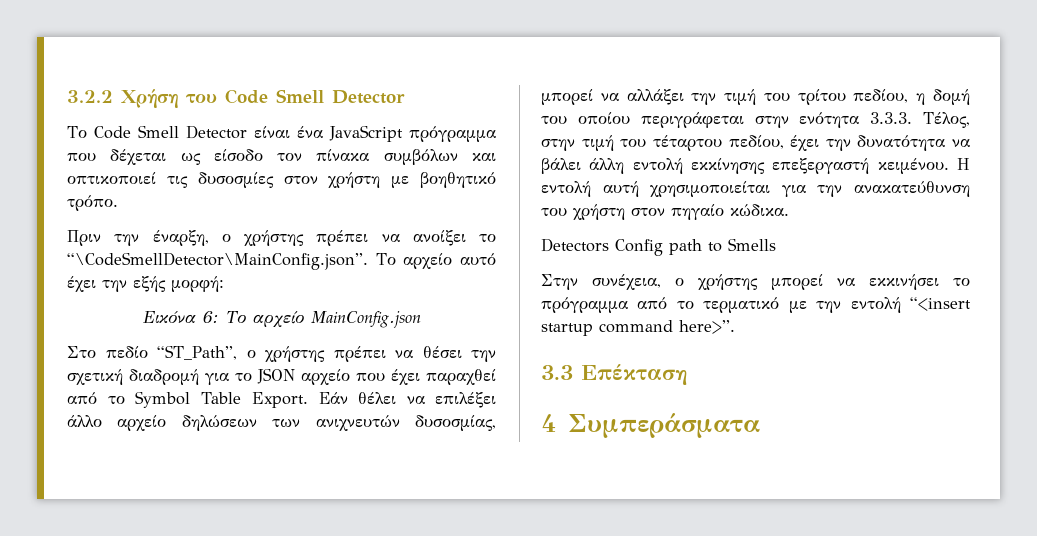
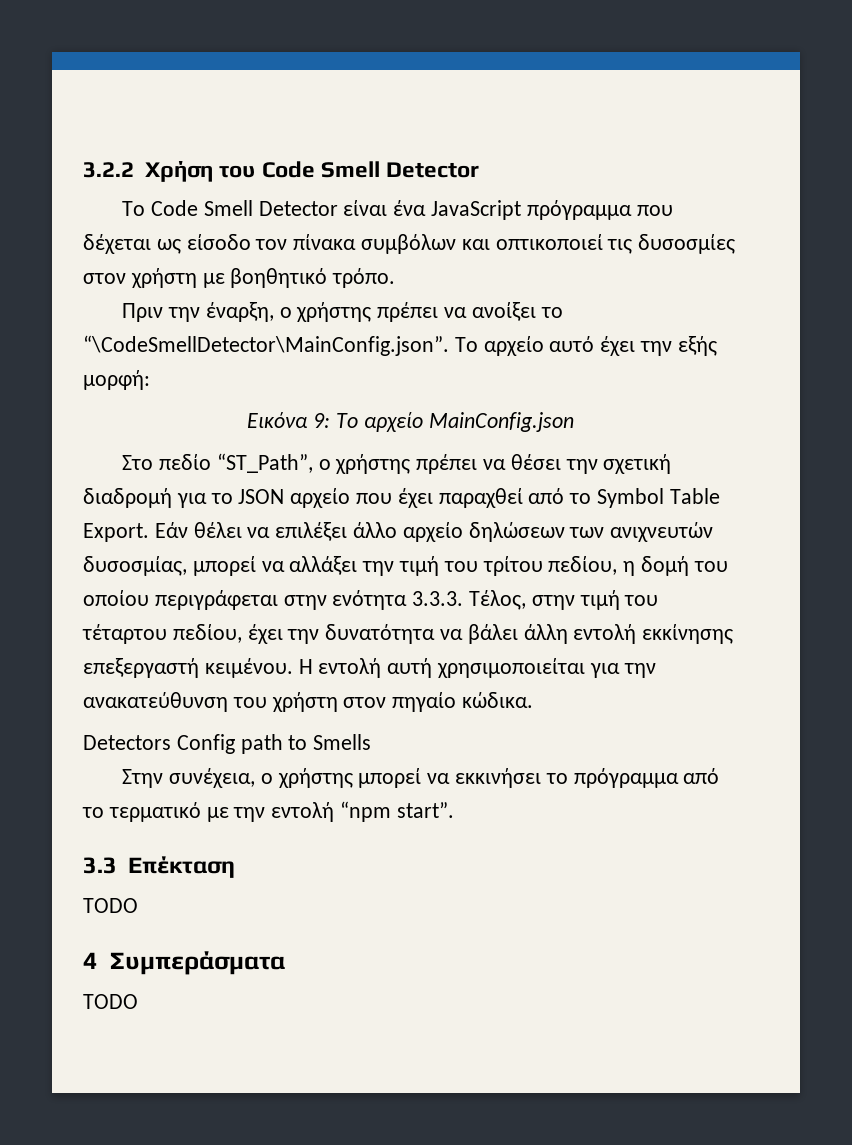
- Εικόνα 6: Το αρχείο MainConfig.json
+ Εικόνα 9: Το αρχείο MainConfig.json
- Στην συνέχεια, ο χρήστης μπορεί να εκκινήσει το πρόγραμμα από το τερματικό με την εντολή “<insert startup command here>”.
+ Στην συνέχεια, ο χρήστης μπορεί να εκκινήσει το πρόγραμμα από το τερματικό με την εντολή “npm start”.
  3.3 Επέκταση
+ TODO
  4 Συμπεράσματα
+ TODO

